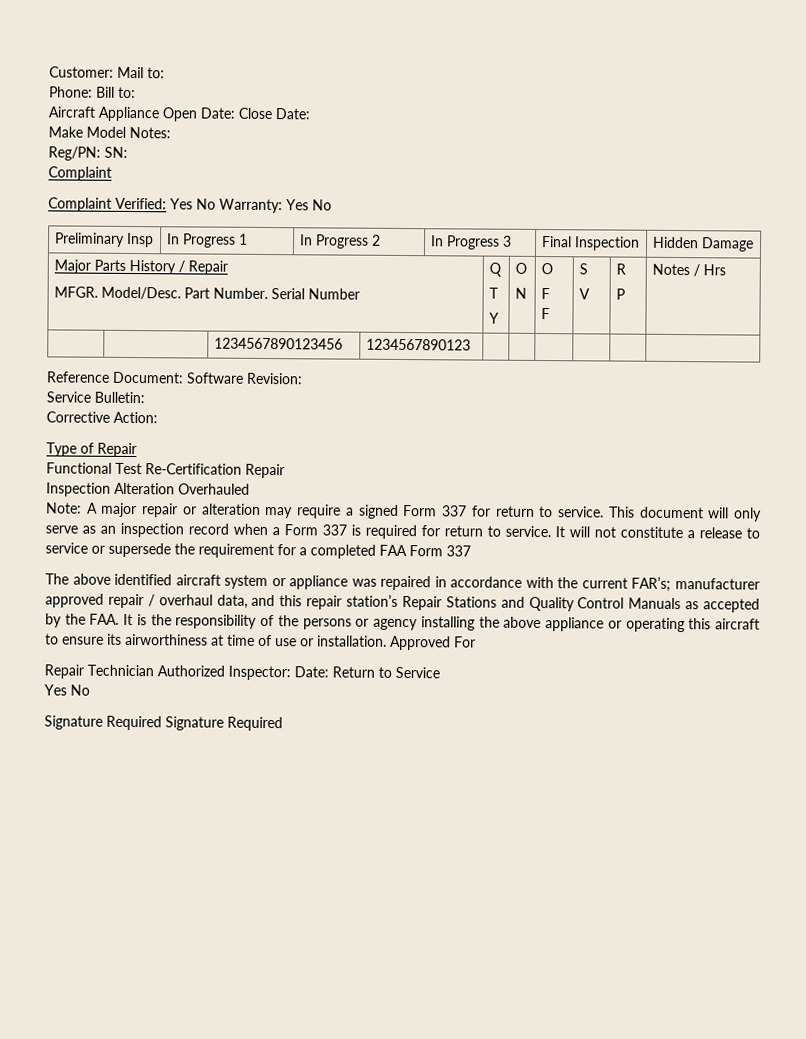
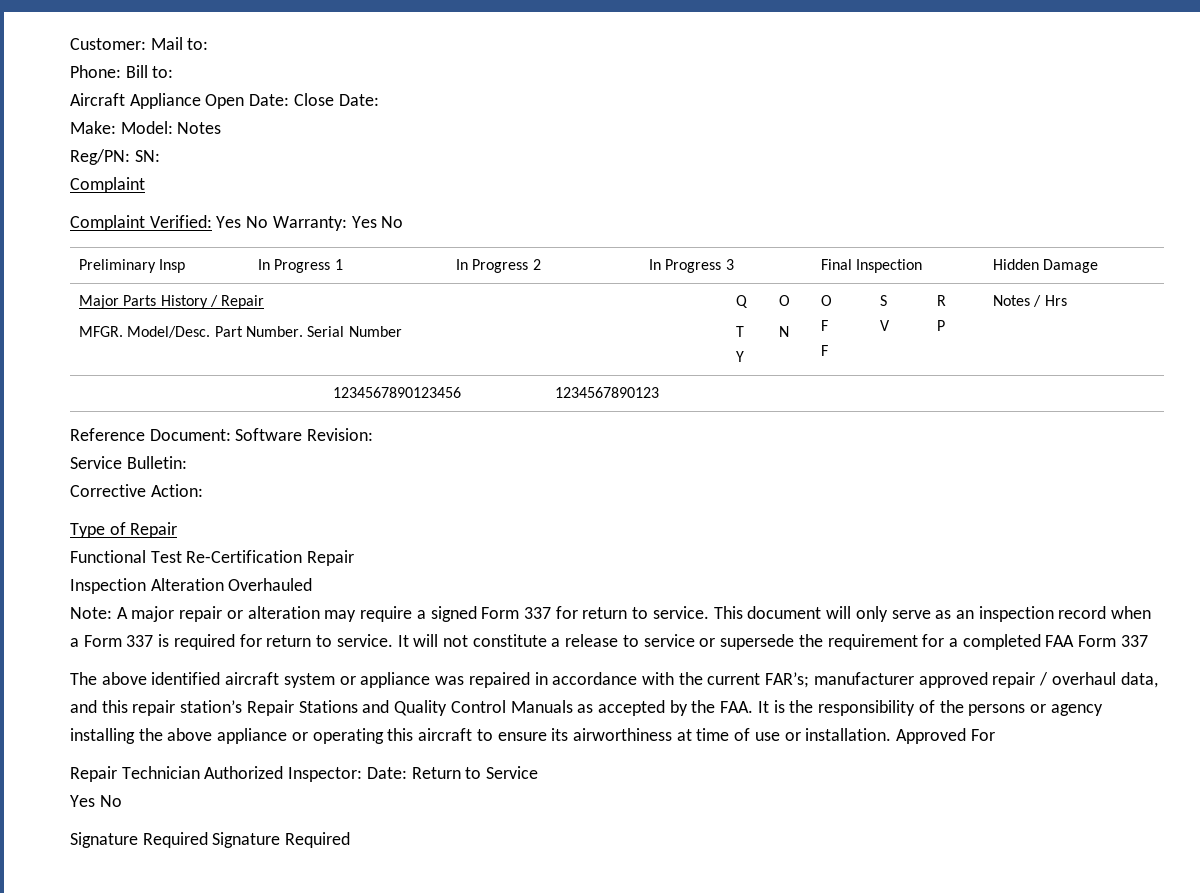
- Make Model Notes:
+ Make: Model: Notes

